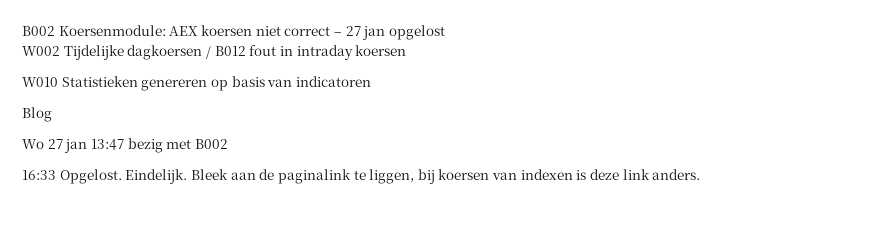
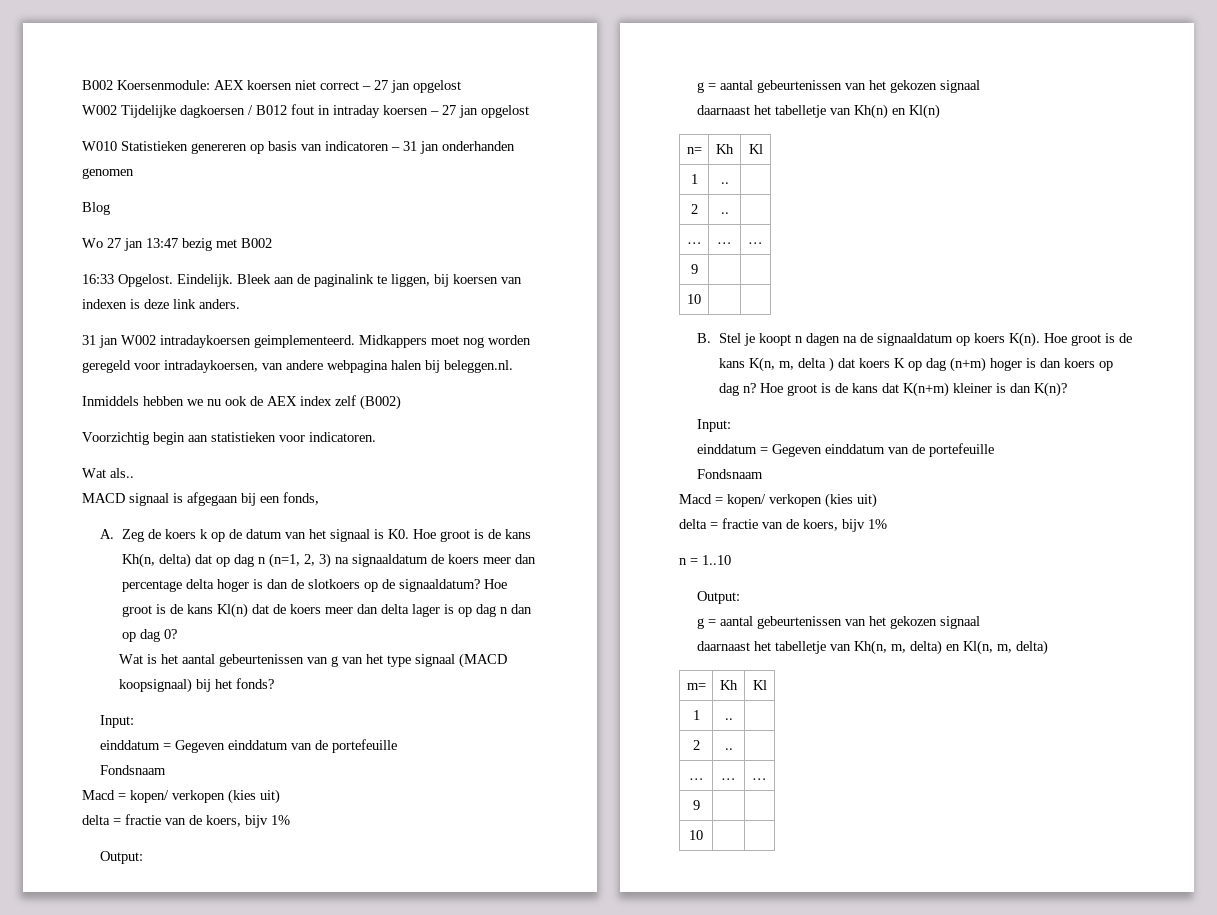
- W002 Tijdelijke dagkoersen / B012 fout in intraday koersen
+ W002 Tijdelijke dagkoersen / B012 fout in intraday koersen – 27 jan opgelost
- W010 Statistieken genereren op basis van indicatoren
+ W010 Statistieken genereren op basis van indicatoren – 31 jan onderhanden genomen
+ 31 jan W002 intradaykoersen geimplementeerd. Midkappers moet nog worden geregeld voor intradaykoersen, van andere webpagina halen bij beleggen.nl.
+ Inmiddels hebben we nu ook de AEX index zelf (B002)
+ Voorzichtig begin aan statistieken voor indicatoren.
+ Wat als..
+ MACD signaal is afgegaan bij een fonds,
+ A. Zeg de koers k op de datum van het signaal is K0. Hoe groot is de kans Kh(n, delta) dat op dag n (n=1, 2, 3) na signaaldatum de koers meer dan percentage delta hoger is dan de slotkoers op de signaaldatum? Hoe groot is de kans Kl(n) dat de koers meer dan delta lager is op dag n dan op dag 0?
+ Wat is het aantal gebeurtenissen van g van het type signaal (MACD koopsignaal) bij het fonds?
+ Input:
+ einddatum = Gegeven einddatum van de portefeuille
+ Fondsnaam
+ Macd = kopen/ verkopen (kies uit)
+ delta = fractie van de koers, bijv 1%
+ Output:
+ g = aantal gebeurtenissen van het gekozen signaal
+ daarnaast het tabelletje van Kh(n) en Kl(n)
+ n= | Kh | Kl
+ 1 | .. |
+ 2 | .. |
+ … | … | …
+ 9 | |
+ 10 | |
+ B. Stel je koopt n dagen na de signaaldatum op koers K(n). Hoe groot is de kans K(n, m, delta ) dat koers K op dag (n+m) hoger is dan koers op dag n? Hoe groot is de kans dat K(n+m) kleiner is dan K(n)?
+ Input:
+ einddatum = Gegeven einddatum van de portefeuille
+ Fondsnaam
+ Macd = kopen/ verkopen (kies uit)
+ delta = fractie van de koers, bijv 1%
+ n = 1..10
+ Output:
+ g = aantal gebeurtenissen van het gekozen signaal
+ daarnaast het tabelletje van Kh(n, m, delta) en Kl(n, m, delta)
+ m= | Kh | Kl
+ 1 | .. |
+ 2 | .. |
+ … | … | …
+ 9 | |
+ 10 | |

